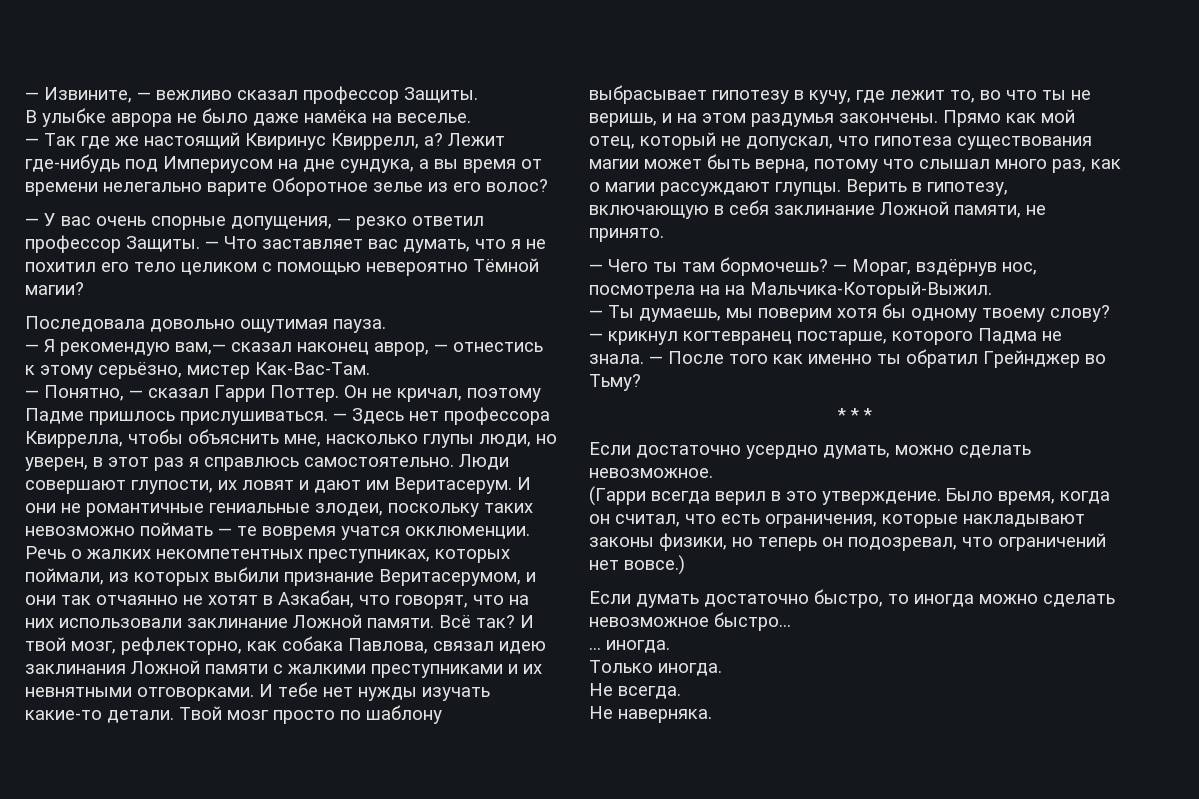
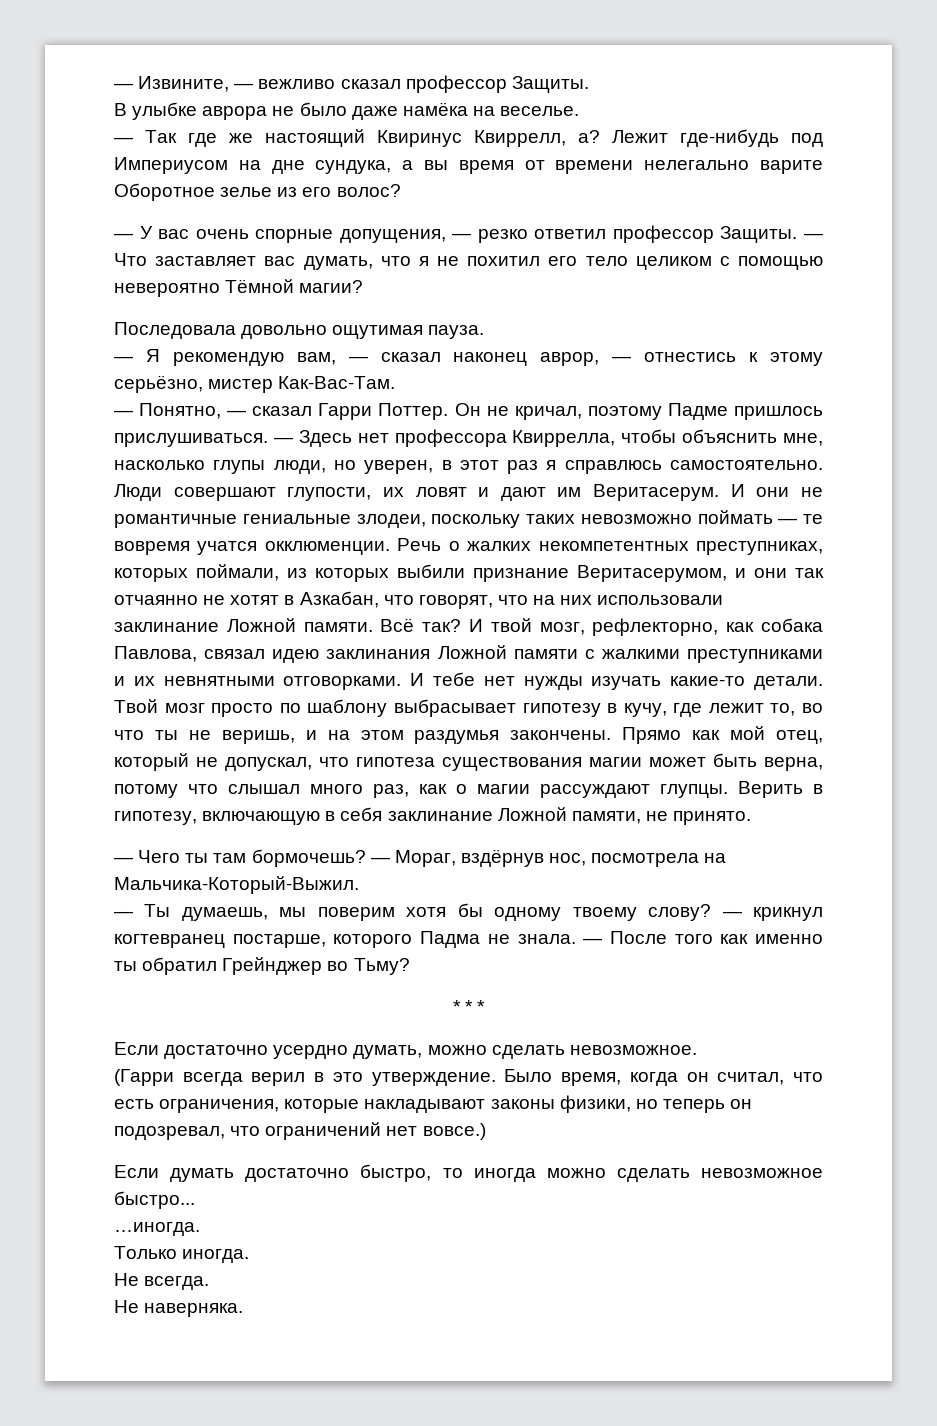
- — Я рекомендую вам,— сказал наконец аврор, — отнестись к этому серьёзно, мистер Как-Вас-Там.
+ — Я рекомендую вам, — сказал наконец аврор, — отнестись к этому серьёзно, мистер Как-Вас-Там.
- — Мораг, вздёрнув нос, посмотрела на на Мальчика-Который-Выжил.
+ — Мораг, вздёрнув нос, посмотрела на Мальчика-Который-Выжил.
- … иногда.
+ …иногда.

